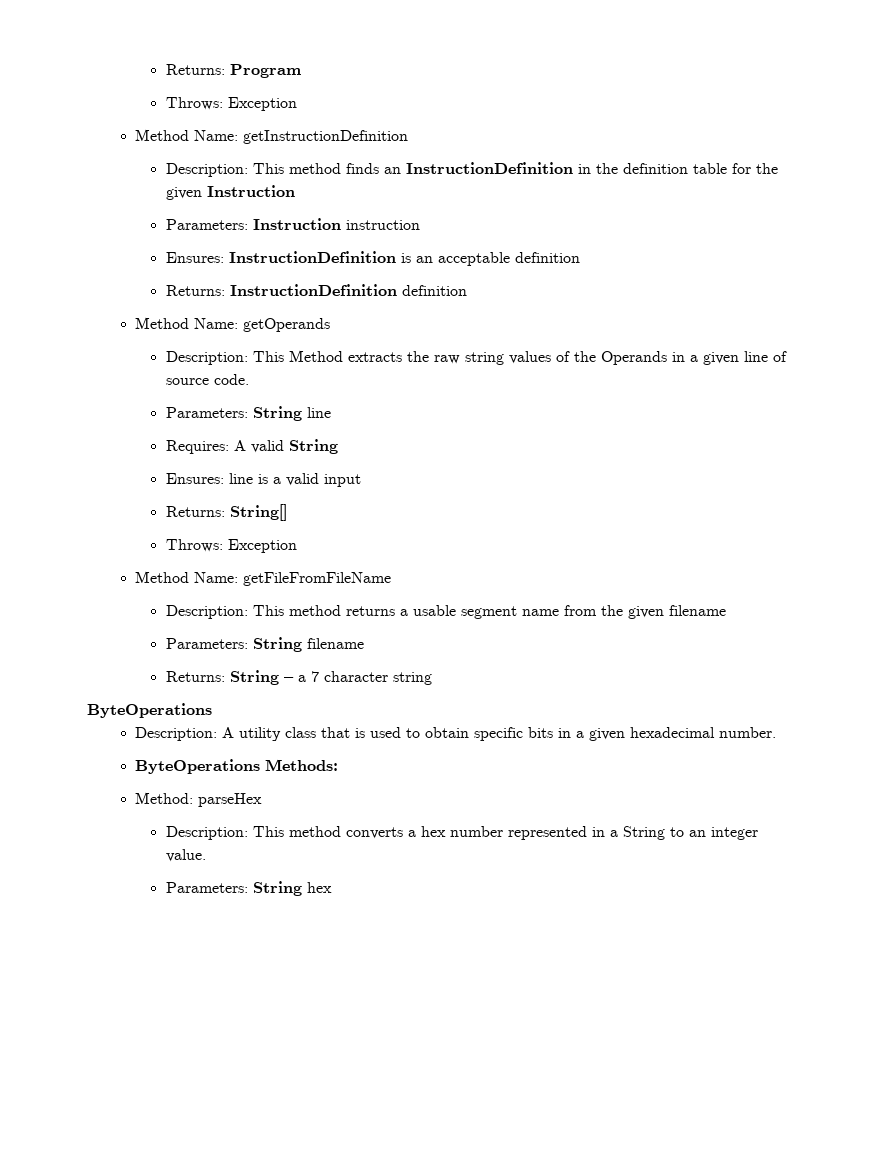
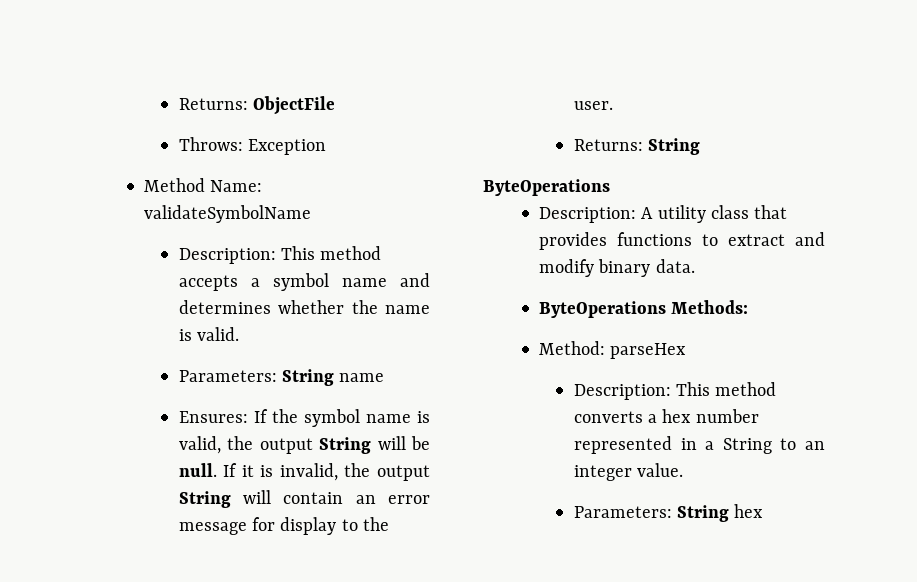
- Returns: Program
+ Returns: ObjectFile
  Throws: Exception
- Method Name: getInstructionDefinition
- Description: This method finds an InstructionDefinition in the definition table for the given Instruction
- Parameters: Instruction instruction
- Ensures: InstructionDefinition is an acceptable definition
- Returns: InstructionDefinition definition
- Method Name: getOperands
- Description: This Method extracts the raw string values of the Operands in a given line of source code.
- Parameters: String line
- Requires: A valid String
- Ensures: line is a valid input
- Returns: String[]
- Throws: Exception
- Method Name: getFileFromFileName
- Description: This method returns a usable segment name from the given filename
- Parameters: String filename
- Returns: String – a 7 character string
+ Method Name: validateSymbolName
+ Description: This method accepts a symbol name and determines whether the name is valid.
+ Parameters: String name
+ Ensures: If the symbol name is valid, the output String will be null. If it is invalid, the output String will contain an error message for display to the user.
+ Returns: String
- Description: A utility class that is used to obtain specific bits in a given hexadecimal number.
+ Description: A utility class that provides functions to extract and modify binary data.

